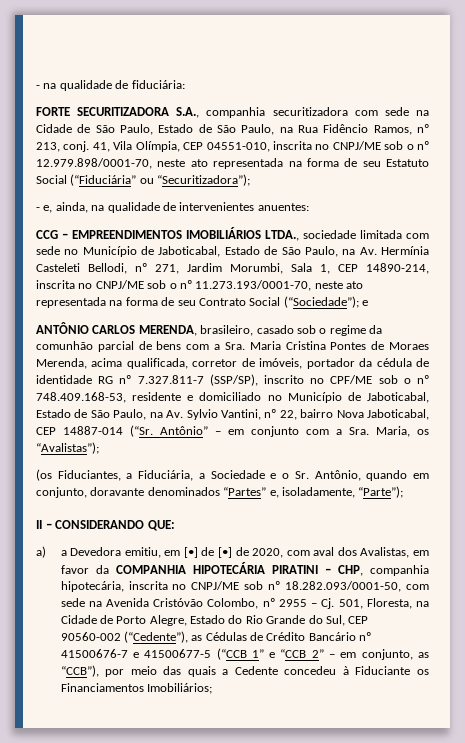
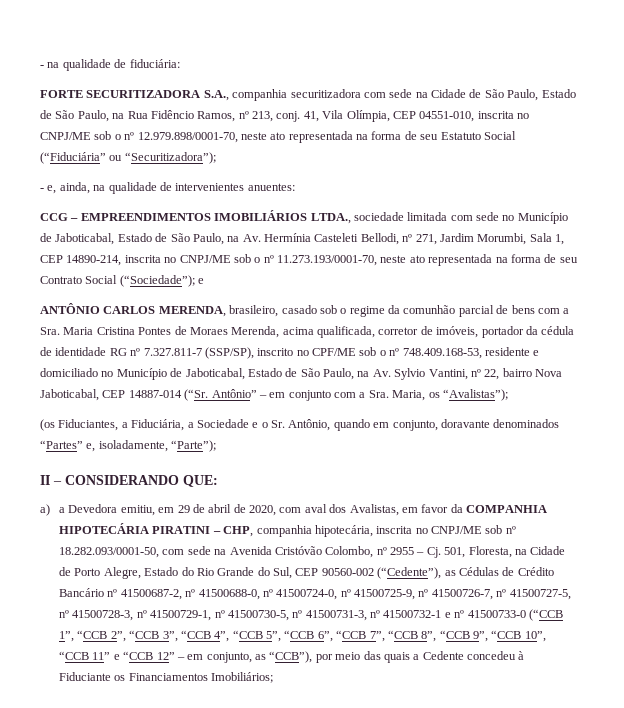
- a) a Devedora emitiu, em [•] de [•] de 2020, com aval dos Avalistas, em favor da COMPANHIA HIPOTECÁRIA PIRATINI – CHP, companhia hipotecária, inscrita no CNPJ/ME sob nº 18.282.093/0001-50, com sede na Avenida Cristóvão Colombo, nº 2955 – Cj. 501, Floresta, na Cidade de Porto Alegre, Estado do Rio Grande do Sul, CEP 90560-002 (“Cedente”), as Cédulas de Crédito Bancário nº 41500676-7 e 41500677-5 (“CCB 1” e “CCB 2” – em conjunto, as “CCB”), por meio das quais a Cedente concedeu à Fiduciante os Financiamentos Imobiliários;
+ a) a Devedora emitiu, em 29 de abril de 2020, com aval dos Avalistas, em favor da COMPANHIA HIPOTECÁRIA PIRATINI – CHP, companhia hipotecária, inscrita no CNPJ/ME sob nº 18.282.093/0001-50, com sede na Avenida Cristóvão Colombo, nº 2955 – Cj. 501, Floresta, na Cidade de Porto Alegre, Estado do Rio Grande do Sul, CEP 90560-002 (“Cedente”), as Cédulas de Crédito Bancário nº 41500687-2, nº 41500688-0, nº 41500724-0, nº 41500725-9, nº 41500726-7, nº 41500727-5, nº 41500728-3, nº 41500729-1, nº 41500730-5, nº 41500731-3, nº 41500732-1 e nº 41500733-0 (“CCB 1”, “CCB 2”, “CCB 3”, “CCB 4”, “CCB 5”, “CCB 6”, “CCB 7”, “CCB 8”, “CCB 9”, “CCB 10”, “CCB 11” e “CCB 12” – em conjunto, as “CCB”), por meio das quais a Cedente concedeu à Fiduciante os Financiamentos Imobiliários;

